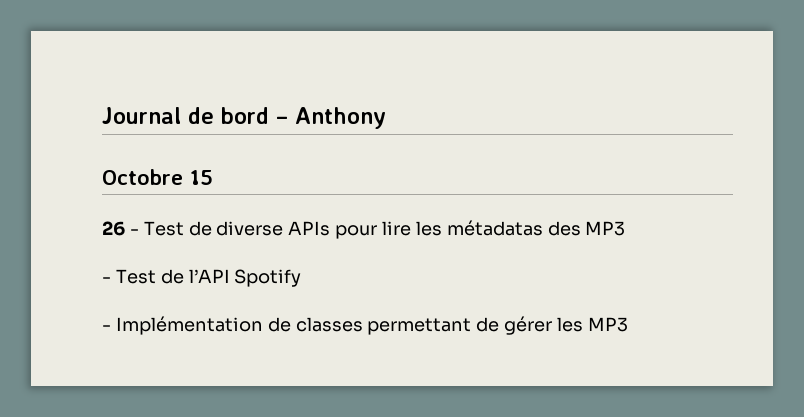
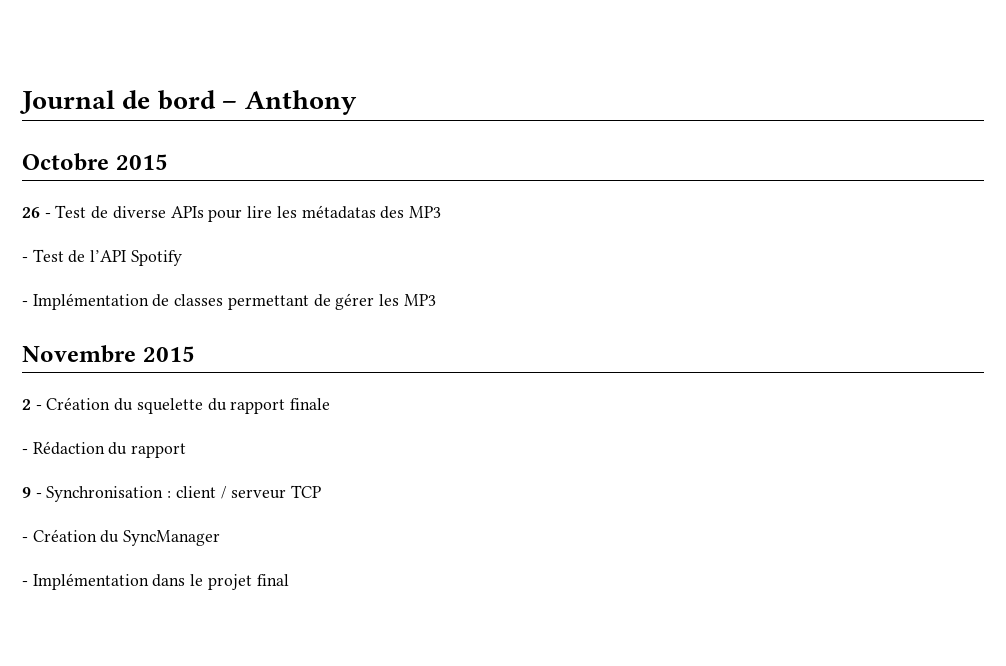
- Octobre 15
+ Octobre 2015
+ Novembre 2015
+ 2 - Création du squelette du rapport finale
+ - Rédaction du rapport
+ 9 - Synchronisation : client / serveur TCP
+ - Création du SyncManager
+ - Implémentation dans le projet final

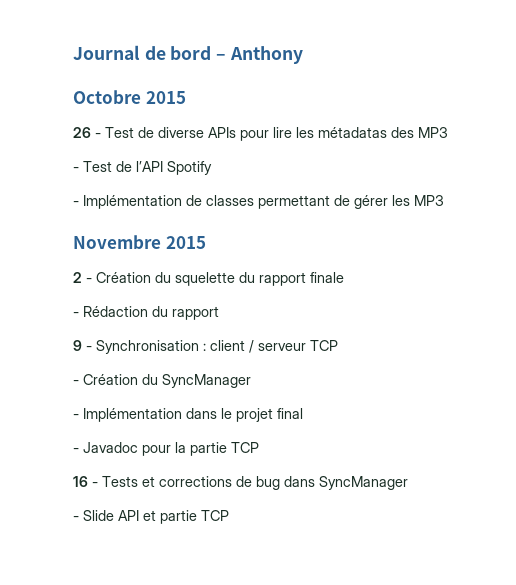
+ - Javadoc pour la partie TCP
+ 16 - Tests et corrections de bug dans SyncManager
+ - Slide API et partie TCP

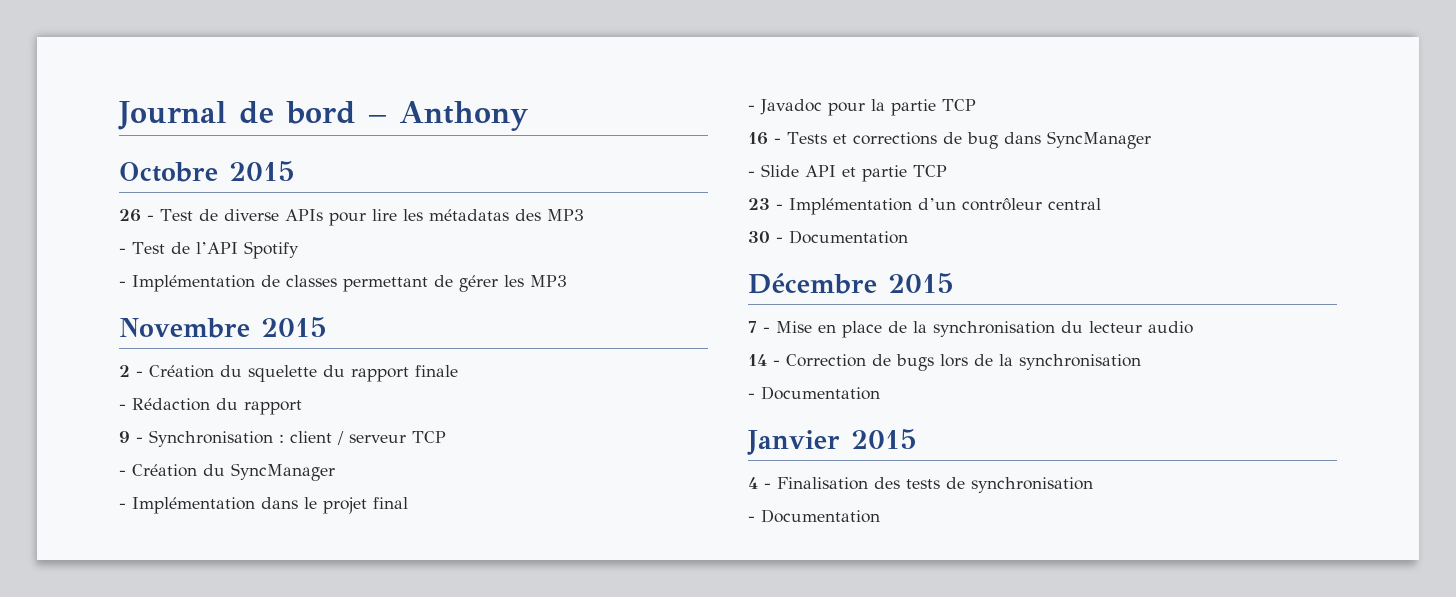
+ 23 - Implémentation d’un contrôleur central
+ 30 - Documentation
+ Décembre 2015
+ 7 - Mise en place de la synchronisation du lecteur audio
+ 14 - Correction de bugs lors de la synchronisation
+ - Documentation
+ Janvier 2015
+ 4 - Finalisation des tests de synchronisation
+ - Documentation

